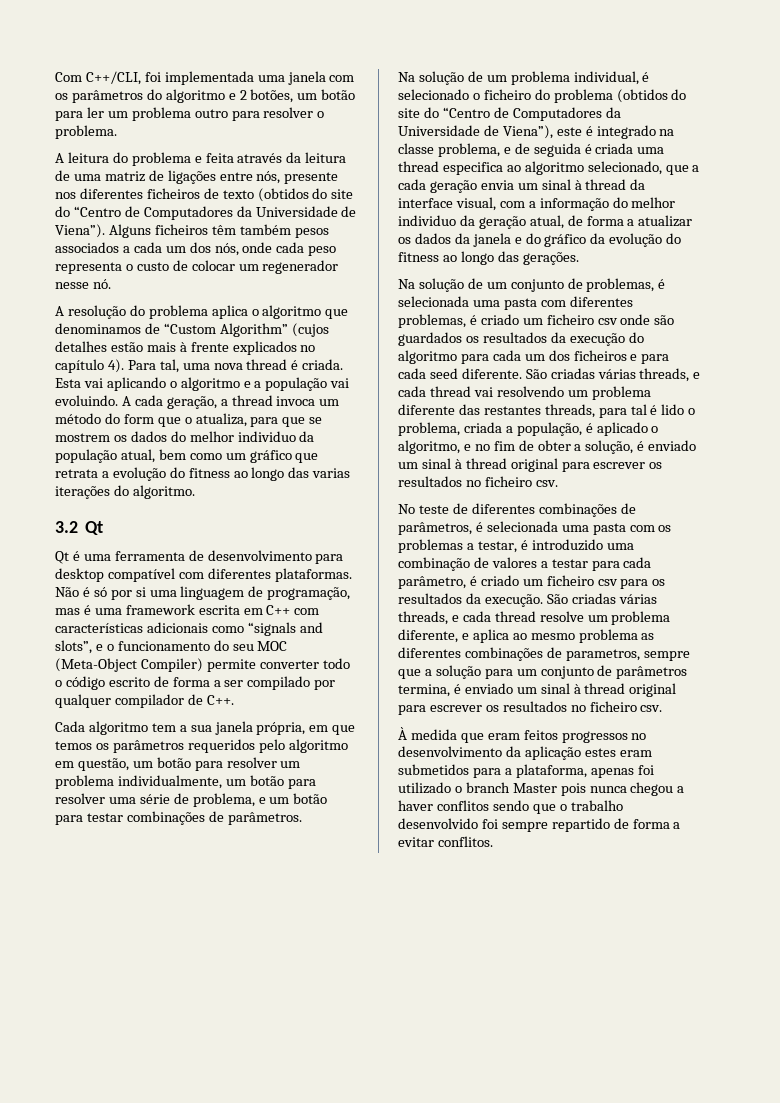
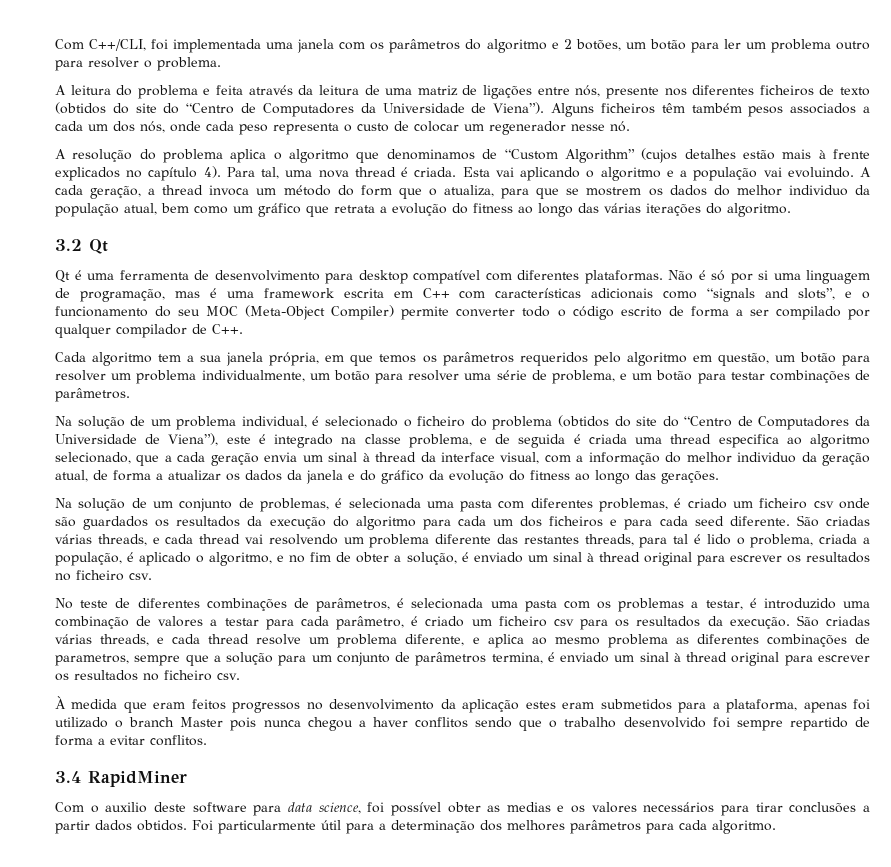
- A cada geração, a thread invoca um método do form que o atualiza, para que se mostrem os dados do melhor individuo da população atual, bem como um gráfico que retrata a evolução do fitness ao longo das varias iterações do algoritmo.
+ A cada geração, a thread invoca um método do form que o atualiza, para que se mostrem os dados do melhor individuo da população atual, bem como um gráfico que retrata a evolução do fitness ao longo das várias iterações do algoritmo.
+ 3.4 RapidMiner
+ Com o auxilio deste software para data science, foi possível obter as medias e os valores necessários para tirar conclusões a partir dados obtidos. Foi particularmente útil para a determinação dos melhores parâmetros para cada algoritmo.

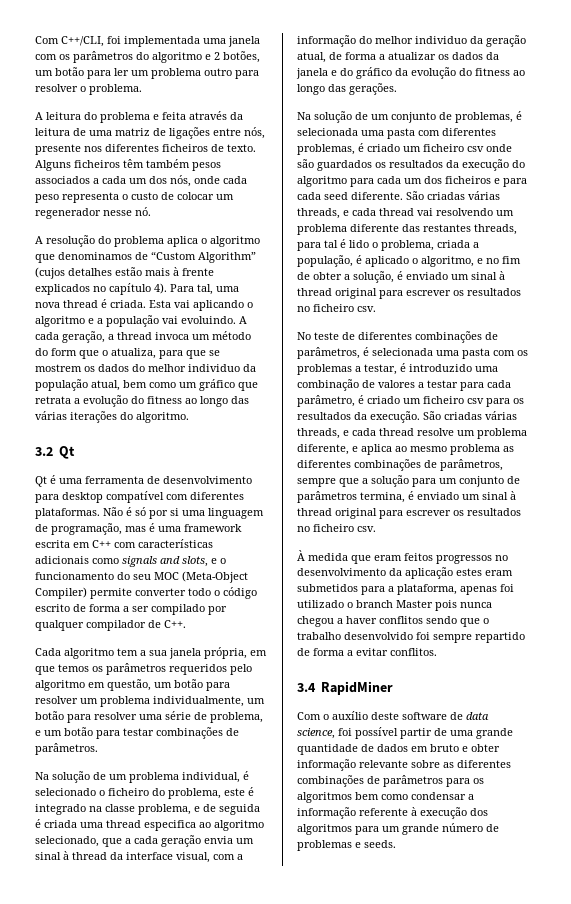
- A leitura do problema e feita através da leitura de uma matriz de ligações entre nós, presente nos diferentes ficheiros de texto (obtidos do site do “Centro de Computadores da Universidade de Viena”).
+ A leitura do problema e feita através da leitura de uma matriz de ligações entre nós, presente nos diferentes ficheiros de texto.
- Não é só por si uma linguagem de programação, mas é uma framework escrita em C++ com características adicionais como “signals and slots”, e o funcionamento do seu MOC (Meta-Object Compiler) permite converter todo o código escrito de forma a ser compilado por qualquer compilador de C++.
+ Não é só por si uma linguagem de programação, mas é uma framework escrita em C++ com características adicionais como signals and slots, e o funcionamento do seu MOC (Meta-Object Compiler) permite converter todo o código escrito de forma a ser compilado por qualquer compilador de C++.
- Na solução de um problema individual, é selecionado o ficheiro do problema (obtidos do site do “Centro de Computadores da Universidade de Viena”), este é integrado na classe problema, e de seguida é criada uma thread especifica ao algoritmo selecionado, que a cada geração envia um sinal à thread da interface visual, com a informação do melhor individuo da geração atual, de forma a atualizar os dados da janela e do gráfico da evolução do fitness ao longo das gerações.
+ Na solução de um problema individual, é selecionado o ficheiro do problema, este é integrado na classe problema, e de seguida é criada uma thread especifica ao algoritmo selecionado, que a cada geração envia um sinal à thread da interface visual, com a informação do melhor individuo da geração atual, de forma a atualizar os dados da janela e do gráfico da evolução do fitness ao longo das gerações.
- São criadas várias threads, e cada thread resolve um problema diferente, e aplica ao mesmo problema as diferentes combinações de parametros, sempre que a solução para um conjunto de parâmetros termina, é enviado um sinal à thread original para escrever os resultados no ficheiro csv.
+ São criadas várias threads, e cada thread resolve um problema diferente, e aplica ao mesmo problema as diferentes combinações de parâmetros, sempre que a solução para um conjunto de parâmetros termina, é enviado um sinal à thread original para escrever os resultados no ficheiro csv.
- Com o auxilio deste software para data science, foi possível obter as medias e os valores necessários para tirar conclusões a partir dados obtidos. Foi particularmente útil para a determinação dos melhores parâmetros para cada algoritmo.
+ Com o auxílio deste software de data science, foi possível partir de uma grande quantidade de dados em bruto e obter informação relevante sobre as diferentes combinações de parâmetros para os algoritmos bem como condensar a informação referente à execução dos algoritmos para um grande número de problemas e seeds.

